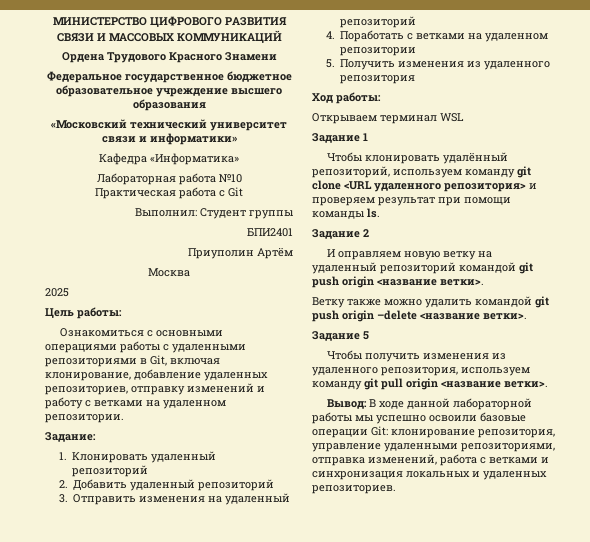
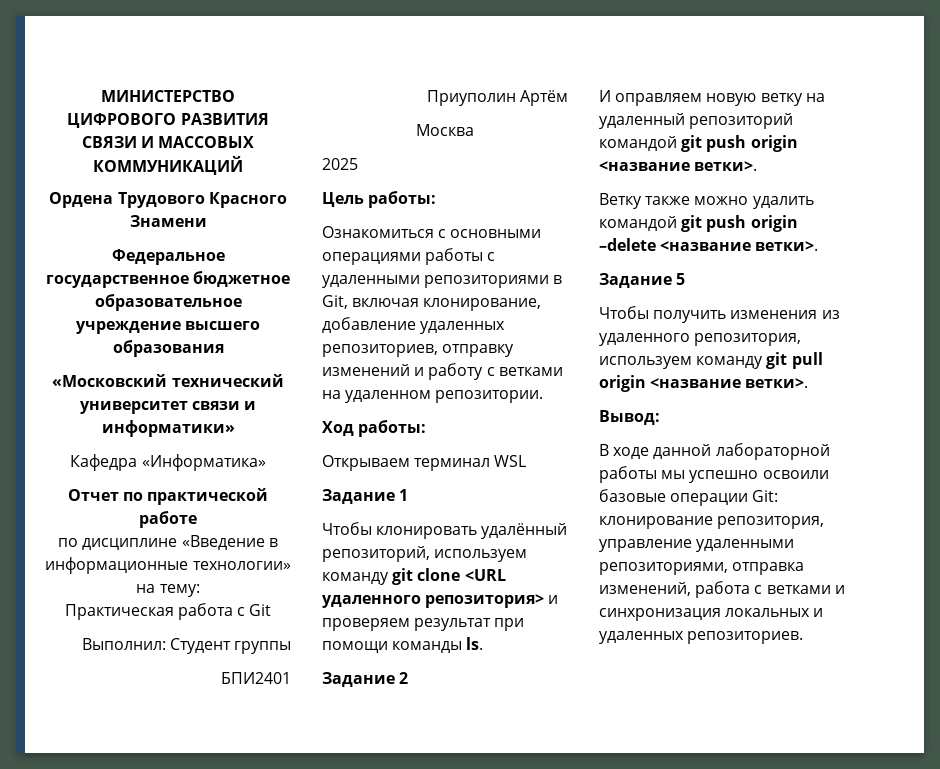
- Лабораторная работа №10
+ Отчет по практической работе
+ по дисциплине «Введение в информационные технологии» на тему:
- Задание:
- 1. Клонировать удаленный репозиторий
- 2. Добавить удаленный репозиторий
- 3. Отправить изменения на удаленный репозиторий
- 4. Поработать с ветками на удаленном репозитории
- 5. Получить изменения из удаленного репозитория
- Вывод: В ходе данной лабораторной работы мы успешно освоили базовые операции Git: клонирование репозитория, управление удаленными репозиториями, отправка изменений, работа с ветками и синхронизация локальных и удаленных репозиториев.
+ Вывод:
+ В ходе данной лабораторной работы мы успешно освоили базовые операции Git: клонирование репозитория, управление удаленными репозиториями, отправка изменений, работа с ветками и синхронизация локальных и удаленных репозиториев.

